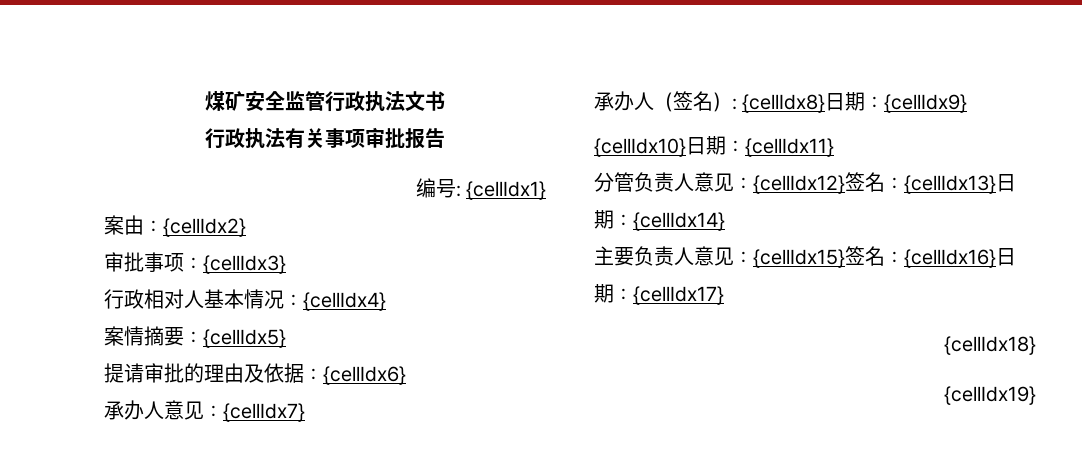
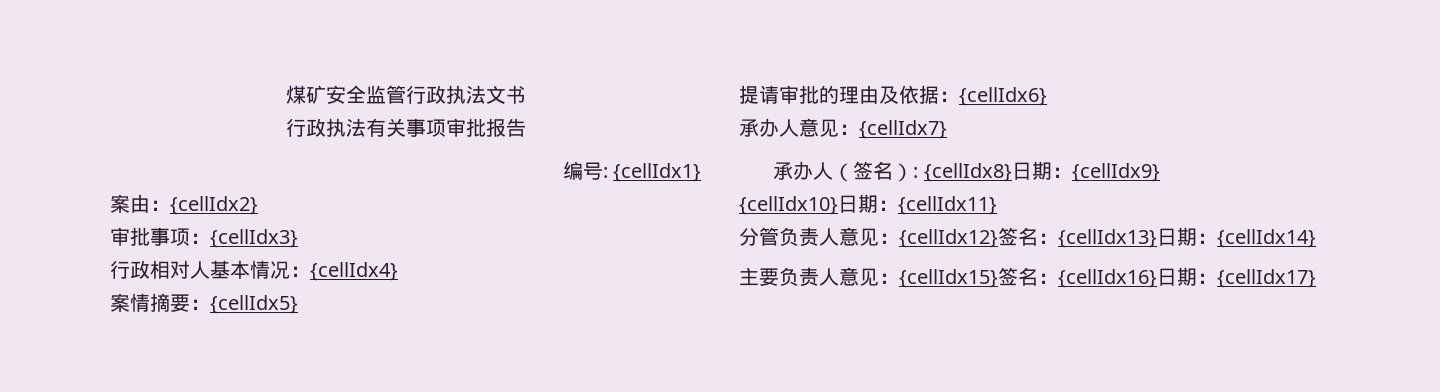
- {cellIdx18}
- {cellIdx19}

